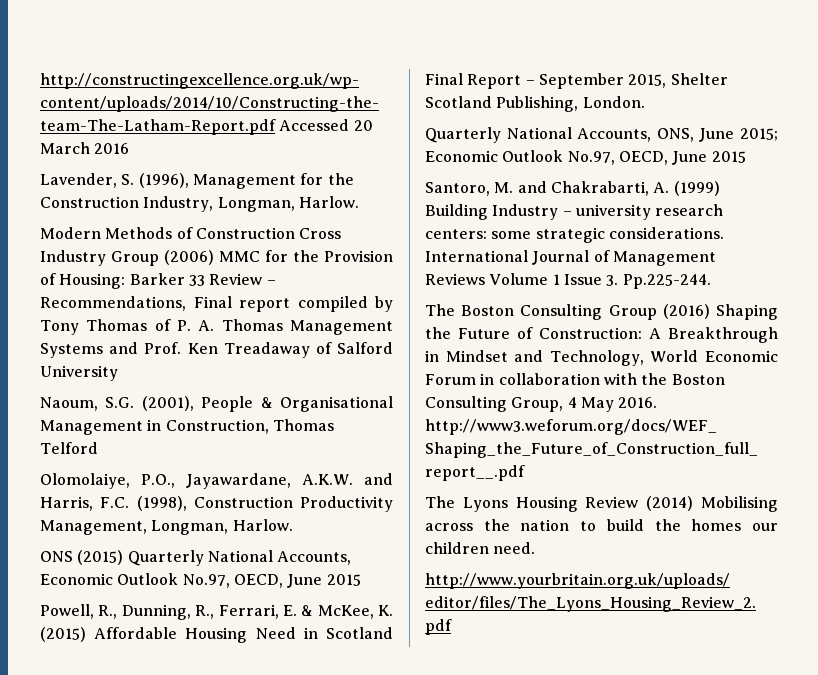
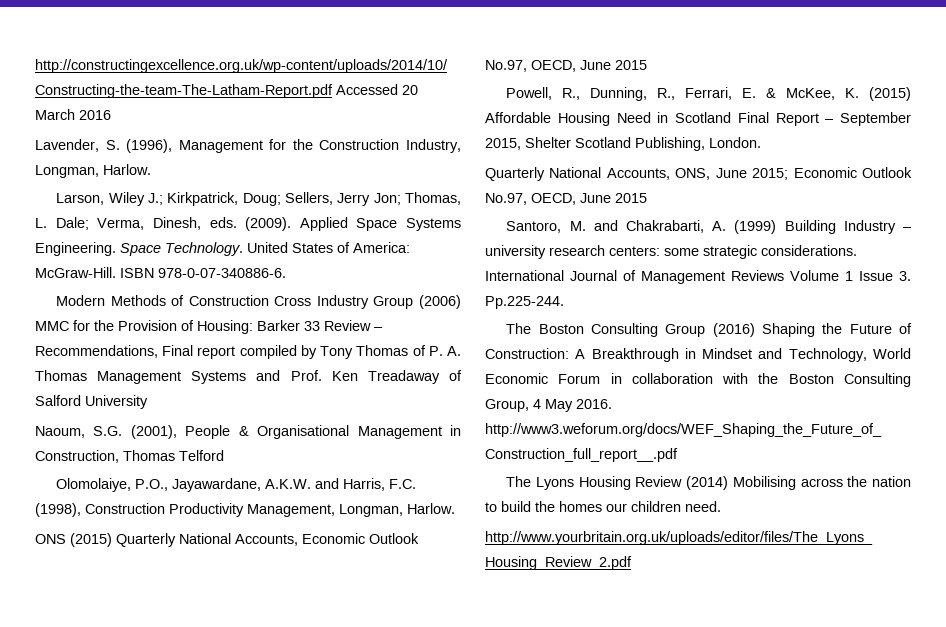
+ Larson, Wiley J.; Kirkpatrick, Doug; Sellers, Jerry Jon; Thomas, L. Dale; Verma, Dinesh, eds. (2009). Applied Space Systems Engineering. Space Technology. United States of America: McGraw-Hill. ISBN 978-0-07-340886-6.

